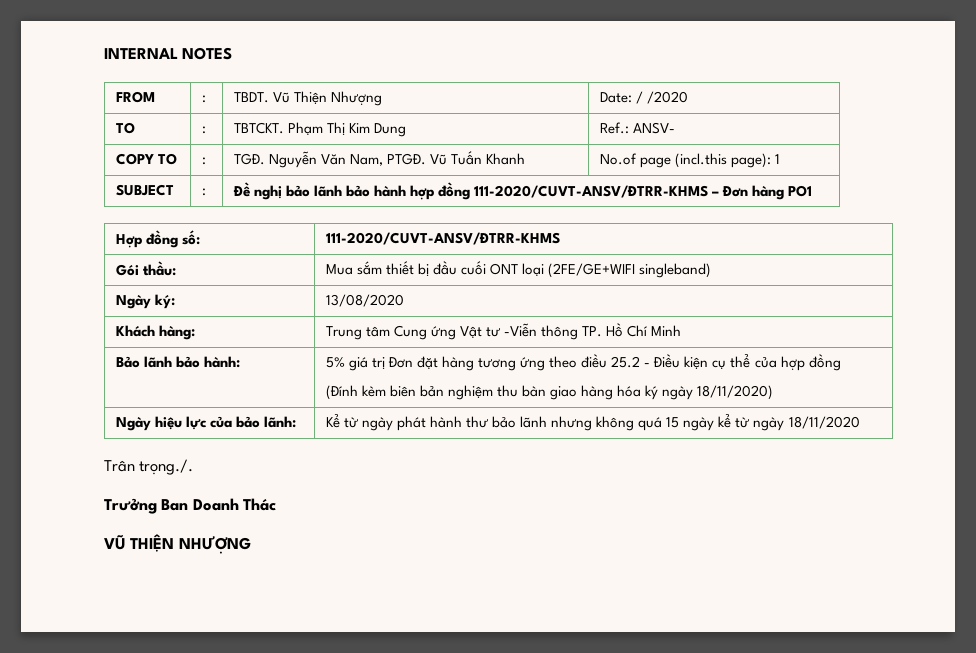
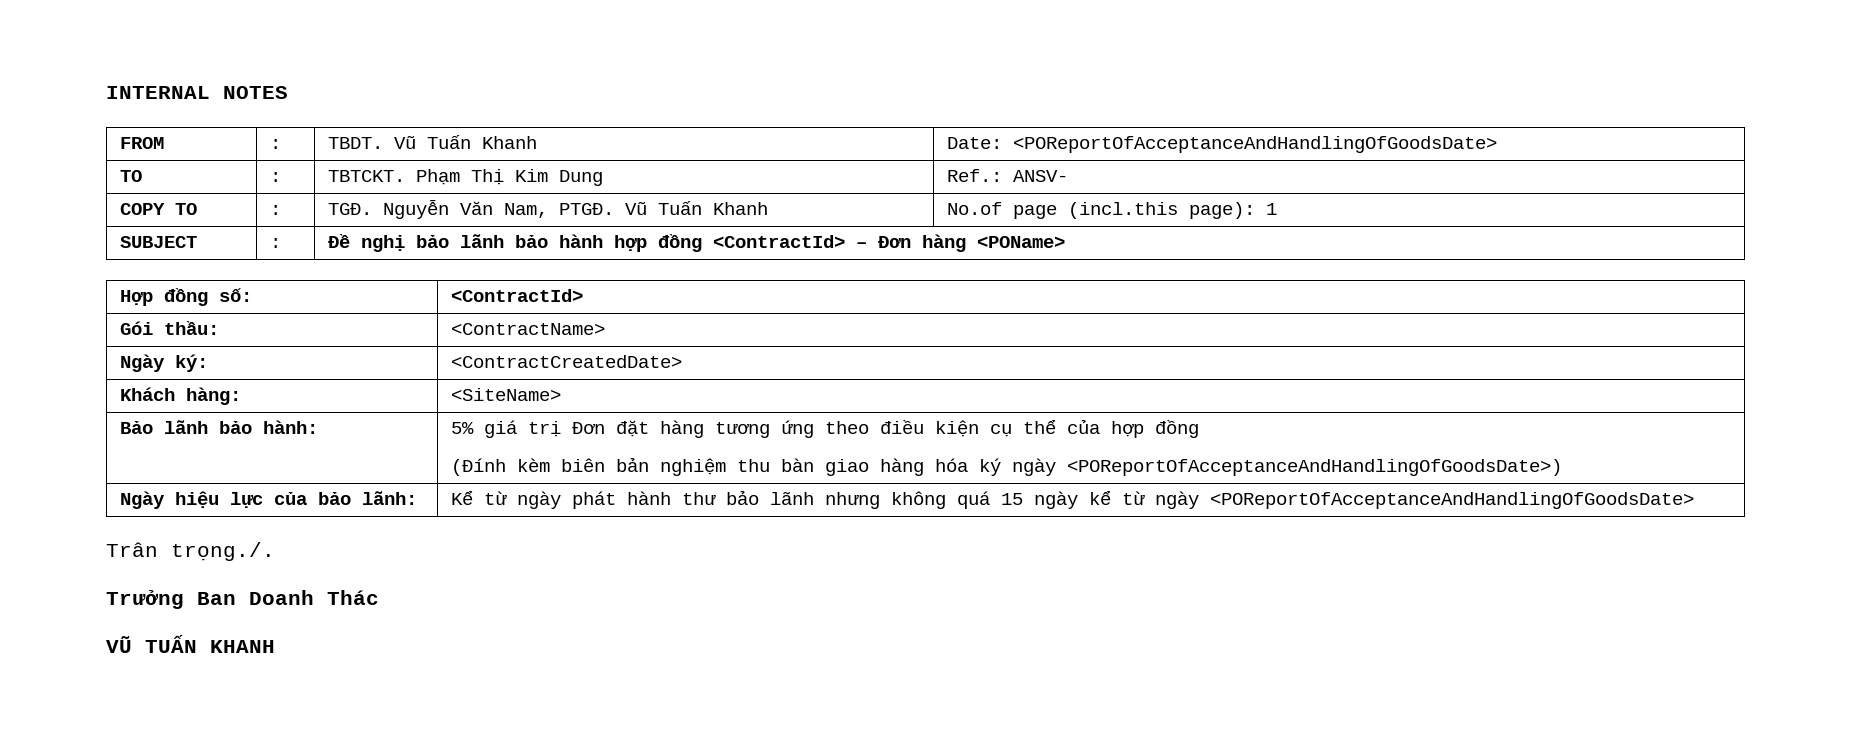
- FROM | : | TBDT. Vũ Thiện Nhượng | Date: / /2020
+ FROM | : | TBDT. Vũ Tuấn Khanh | Date: <POReportOfAcceptanceAndHandlingOfGoodsDate>
- SUBJECT | : | Đề nghị bảo lãnh bảo hành hợp đồng 111-2020/CUVT-ANSV/ĐTRR-KHMS – Đơn hàng PO1
+ SUBJECT | : | Đề nghị bảo lãnh bảo hành hợp đồng <ContractId> – Đơn hàng <POName>
- Hợp đồng số: | 111-2020/CUVT-ANSV/ĐTRR-KHMS
+ Hợp đồng số: | <ContractId>
- Gói thầu: | Mua sắm thiết bị đầu cuối ONT loại (2FE/GE+WIFI singleband)
+ Gói thầu: | <ContractName>
- Ngày ký: | 13/08/2020
+ Ngày ký: | <ContractCreatedDate>
- Khách hàng: | Trung tâm Cung ứng Vật tư -Viễn thông TP. Hồ Chí Minh
+ Khách hàng: | <SiteName>
- Bảo lãnh bảo hành: | 5% giá trị Đơn đặt hàng tương ứng theo điều 25.2 - Điều kiện cụ thể của hợp đồng
- (Đính kèm biên bản nghiệm thu bàn giao hàng hóa ký ngày 18/11/2020)
+ Bảo lãnh bảo hành: | 5% giá trị Đơn đặt hàng tương ứng theo điều kiện cụ thể của hợp đồng
+ (Đính kèm biên bản nghiệm thu bàn giao hàng hóa ký ngày <POReportOfAcceptanceAndHandlingOfGoodsDate>)
- Ngày hiệu lực của bảo lãnh: | Kể từ ngày phát hành thư bảo lãnh nhưng không quá 15 ngày kể từ ngày 18/11/2020
+ Ngày hiệu lực của bảo lãnh: | Kể từ ngày phát hành thư bảo lãnh nhưng không quá 15 ngày kể từ ngày <POReportOfAcceptanceAndHandlingOfGoodsDate>
- VŨ THIỆN NHƯỢNG
+ VŨ TUẤN KHANH

